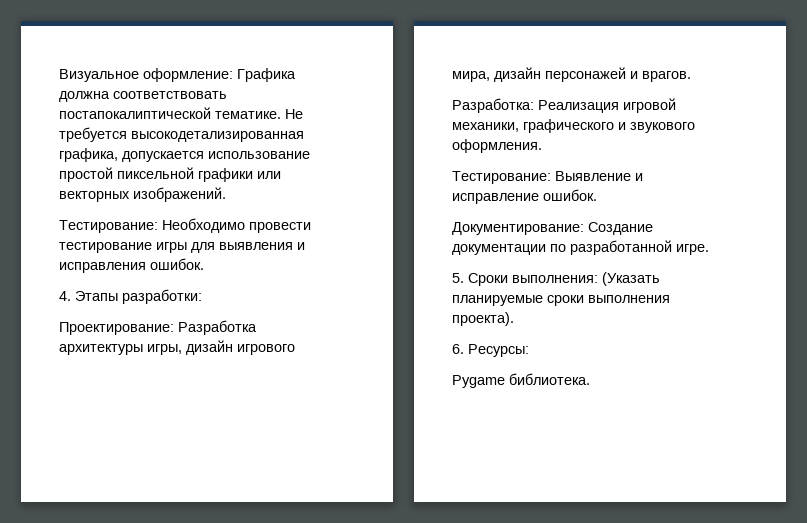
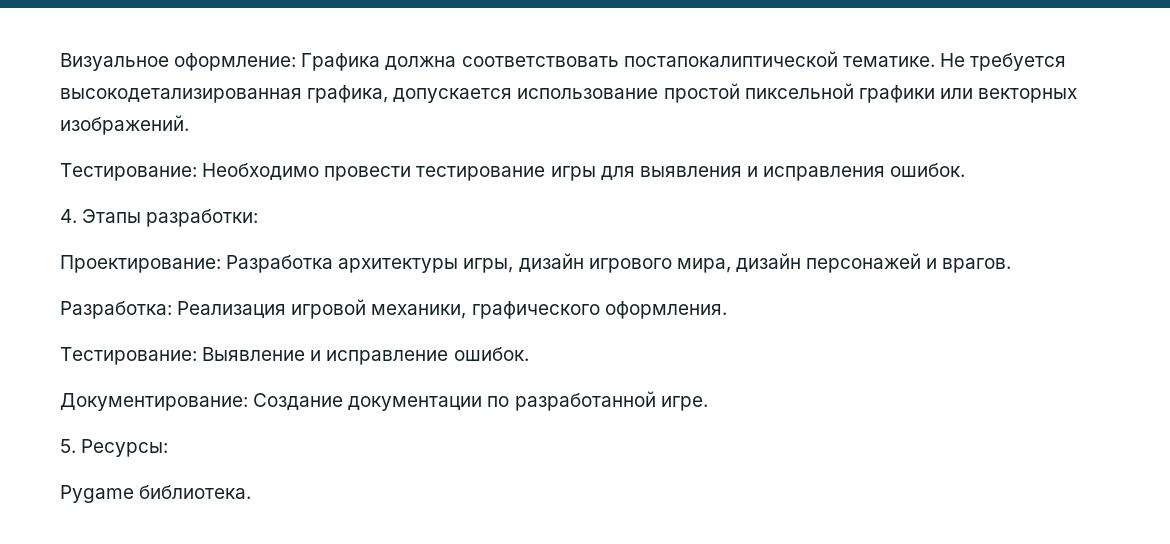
- Разработка: Реализация игровой механики, графического и звукового оформления.
+ Разработка: Реализация игровой механики, графического оформления.
- 5. Сроки выполнения: (Указать планируемые сроки выполнения проекта).
- 6. Ресурсы:
+ 5. Ресурсы:

